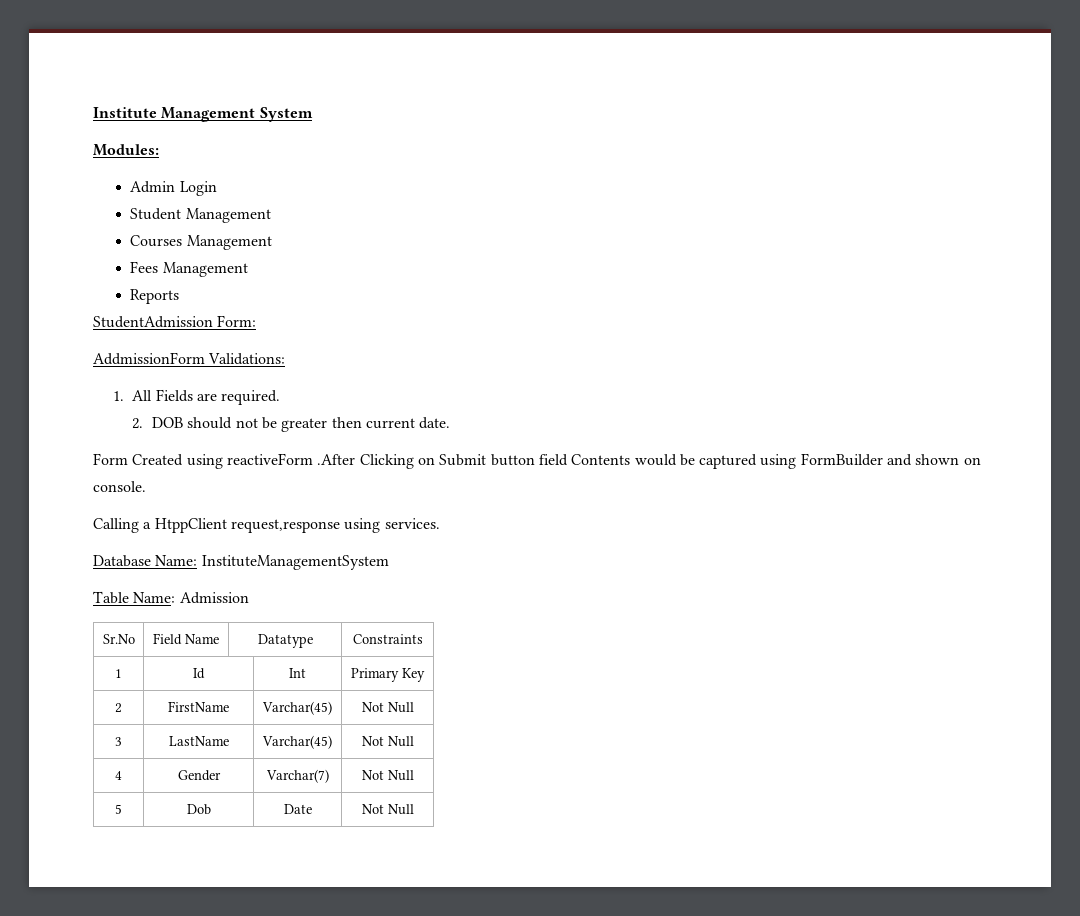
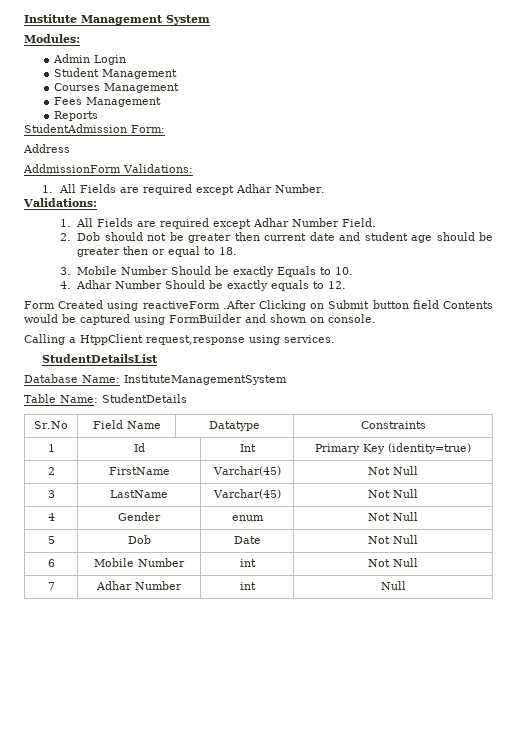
+ Address
- 1. All Fields are required.
- 2. DOB should not be greater then current date.
+ 1. All Fields are required except Adhar Number.
+ Validations:
+ 1. All Fields are required except Adhar Number Field.
+ 2. Dob should not be greater then current date and student age should be greater then or equal to 18.
+ 3. Mobile Number Should be exactly Equals to 10.
+ 4. Adhar Number Should be exactly equals to 12.
+ StudentDetailsList
- Table Name: Admission
+ Table Name: StudentDetails
- 1 | Id | Int | Primary Key
+ 1 | Id | Int | Primary Key (identity=true)
- 4 | Gender | Varchar(7) | Not Null
+ 4 | Gender | enum | Not Null
+ 6 | Mobile Number | int | Not Null
+ 7 | Adhar Number | int | Null

